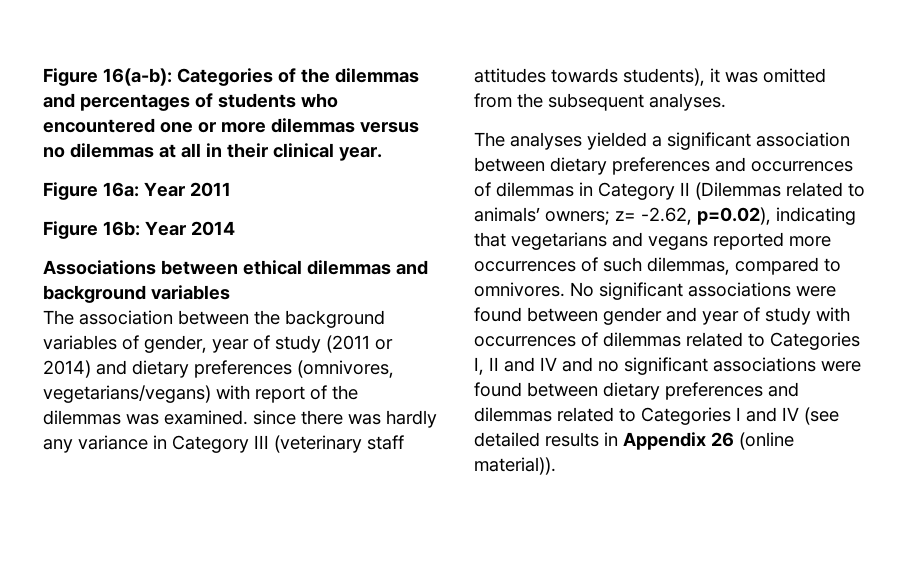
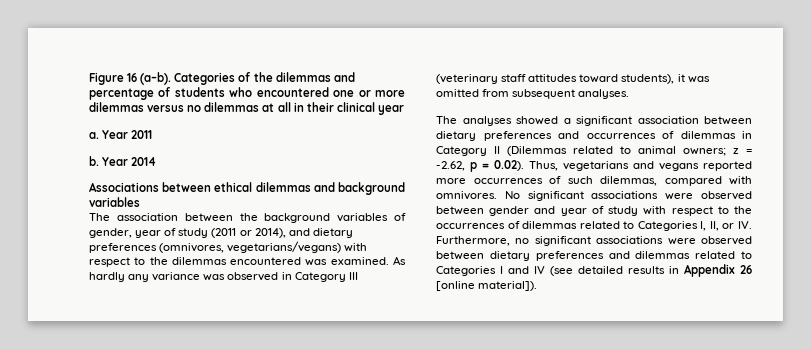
- Figure 16(a-b): Categories of the dilemmas and percentages of students who encountered one or more dilemmas versus no dilemmas at all in their clinical year.
- Figure 16a: Year 2011
+ Figure 16 (a–b). Categories of the dilemmas and percentage of students who encountered one or more dilemmas versus no dilemmas at all in their clinical year
+ a. Year 2011
- Figure 16b: Year 2014
+ b. Year 2014
- The association between the background variables of gender, year of study (2011 or 2014) and dietary preferences (omnivores, vegetarians/vegans) with report of the dilemmas was examined. since there was hardly any variance in Category III (veterinary staff attitudes towards students), it was omitted from the subsequent analyses.
+ The association between the background variables of gender, year of study (2011 or 2014), and dietary preferences (omnivores, vegetarians/vegans) with respect to the dilemmas encountered was examined. As hardly any variance was observed in Category III (veterinary staff attitudes toward students), it was omitted from subsequent analyses.
- The analyses yielded a significant association between dietary preferences and occurrences of dilemmas in Category II (Dilemmas related to animals’ owners; z= -2.62, p=0.02), indicating that vegetarians and vegans reported more occurrences of such dilemmas, compared to omnivores.
+ The analyses showed a significant association between dietary preferences and occurrences of dilemmas in Category II (Dilemmas related to animal owners; z = -2.62, p = 0.02). Thus, vegetarians and vegans reported more occurrences of such dilemmas, compared with omnivores.
- No significant associations were found between gender and year of study with occurrences of dilemmas related to Categories I, II and IV and no significant associations were found between dietary preferences and dilemmas related to Categories I and IV (see detailed results in Appendix 26 (online material)).
+ No significant associations were observed between gender and year of study with respect to the occurrences of dilemmas related to Categories I, II, or IV. Furthermore, no significant associations were observed between dietary preferences and dilemmas related to Categories I and IV (see detailed results in Appendix 26 [online material]).

